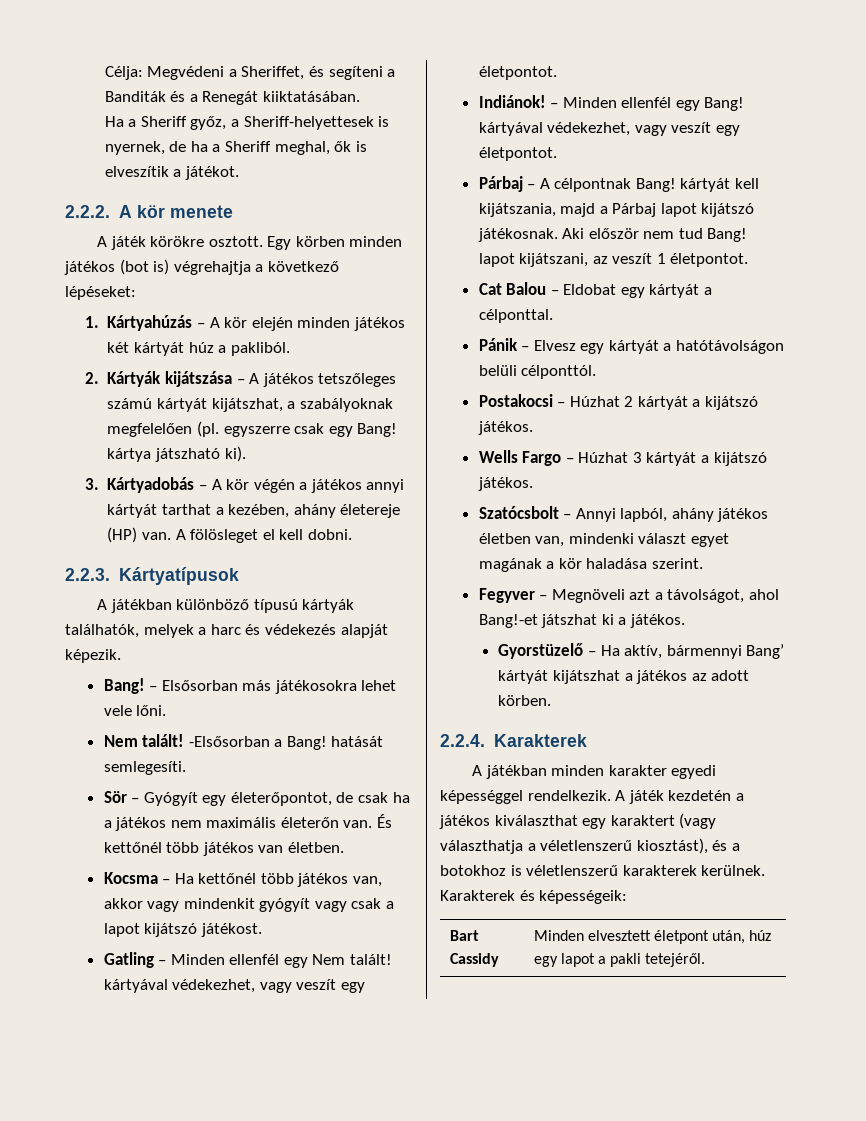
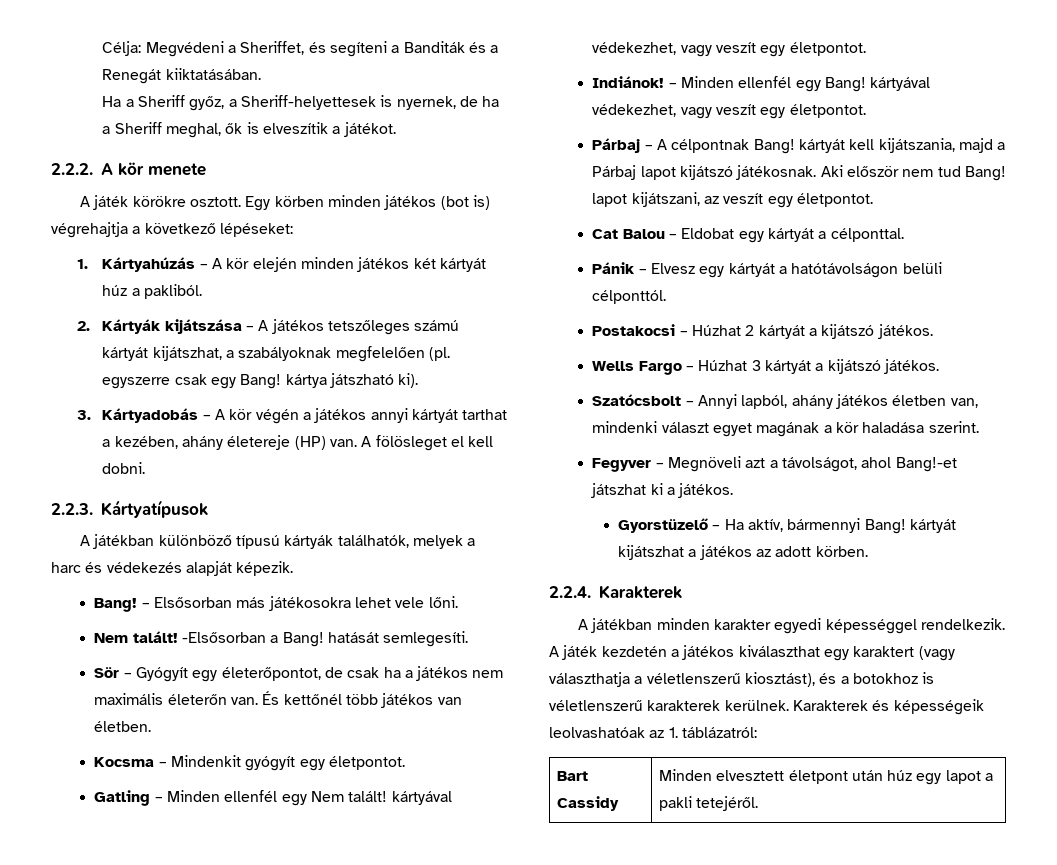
- Kocsma – Ha kettőnél több játékos van, akkor vagy mindenkit gyógyít vagy csak a lapot kijátszó játékost.
+ Kocsma – Mindenkit gyógyít egy életpontot.
- Aki először nem tud Bang! lapot kijátszani, az veszít 1 életpontot.
+ Aki először nem tud Bang! lapot kijátszani, az veszít egy életpontot.
- Gyorstüzelő – Ha aktív, bármennyi Bang’ kártyát kijátszhat a játékos az adott körben.
+ Gyorstüzelő – Ha aktív, bármennyi Bang! kártyát kijátszhat a játékos az adott körben.
- Karakterek és képességeik:
+ Karakterek és képességeik leolvashatóak az 1. táblázatról:
- Bart Cassidy | Minden elvesztett életpont után, húz egy lapot a pakli tetejéről.
+ Bart Cassidy | Minden elvesztett életpont után húz egy lapot a pakli tetejéről.

